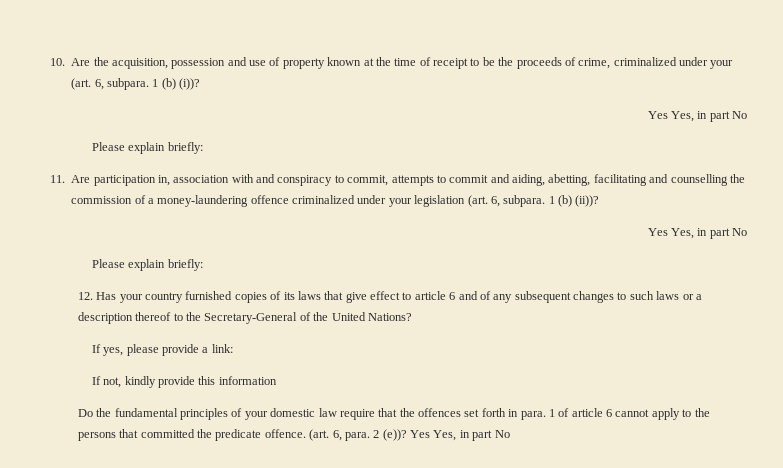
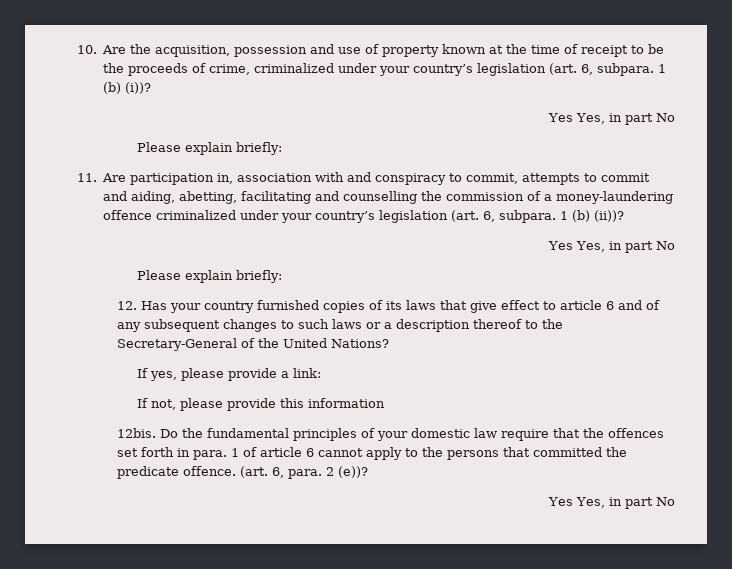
- 10. Are the acquisition, possession and use of property known at the time of receipt to be the proceeds of crime, criminalized under your (art. 6, subpara.
+ 10. Are the acquisition, possession and use of property known at the time of receipt to be the proceeds of crime, criminalized under your country’s legislation (art. 6, subpara.
- 11. Are participation in, association with and conspiracy to commit, attempts to commit and aiding, abetting, facilitating and counselling the commission of a money-laundering offence criminalized under your legislation (art. 6, subpara.
+ 11. Are participation in, association with and conspiracy to commit, attempts to commit and aiding, abetting, facilitating and counselling the commission of a money-laundering offence criminalized under your country’s legislation (art. 6, subpara.
- If not, kindly provide this information
+ If not, please provide this information
+ 12bis.
- (art. 6, para. 2 (e))? Yes Yes, in part No
+ (art. 6, para. 2 (e))?
+ Yes Yes, in part No

